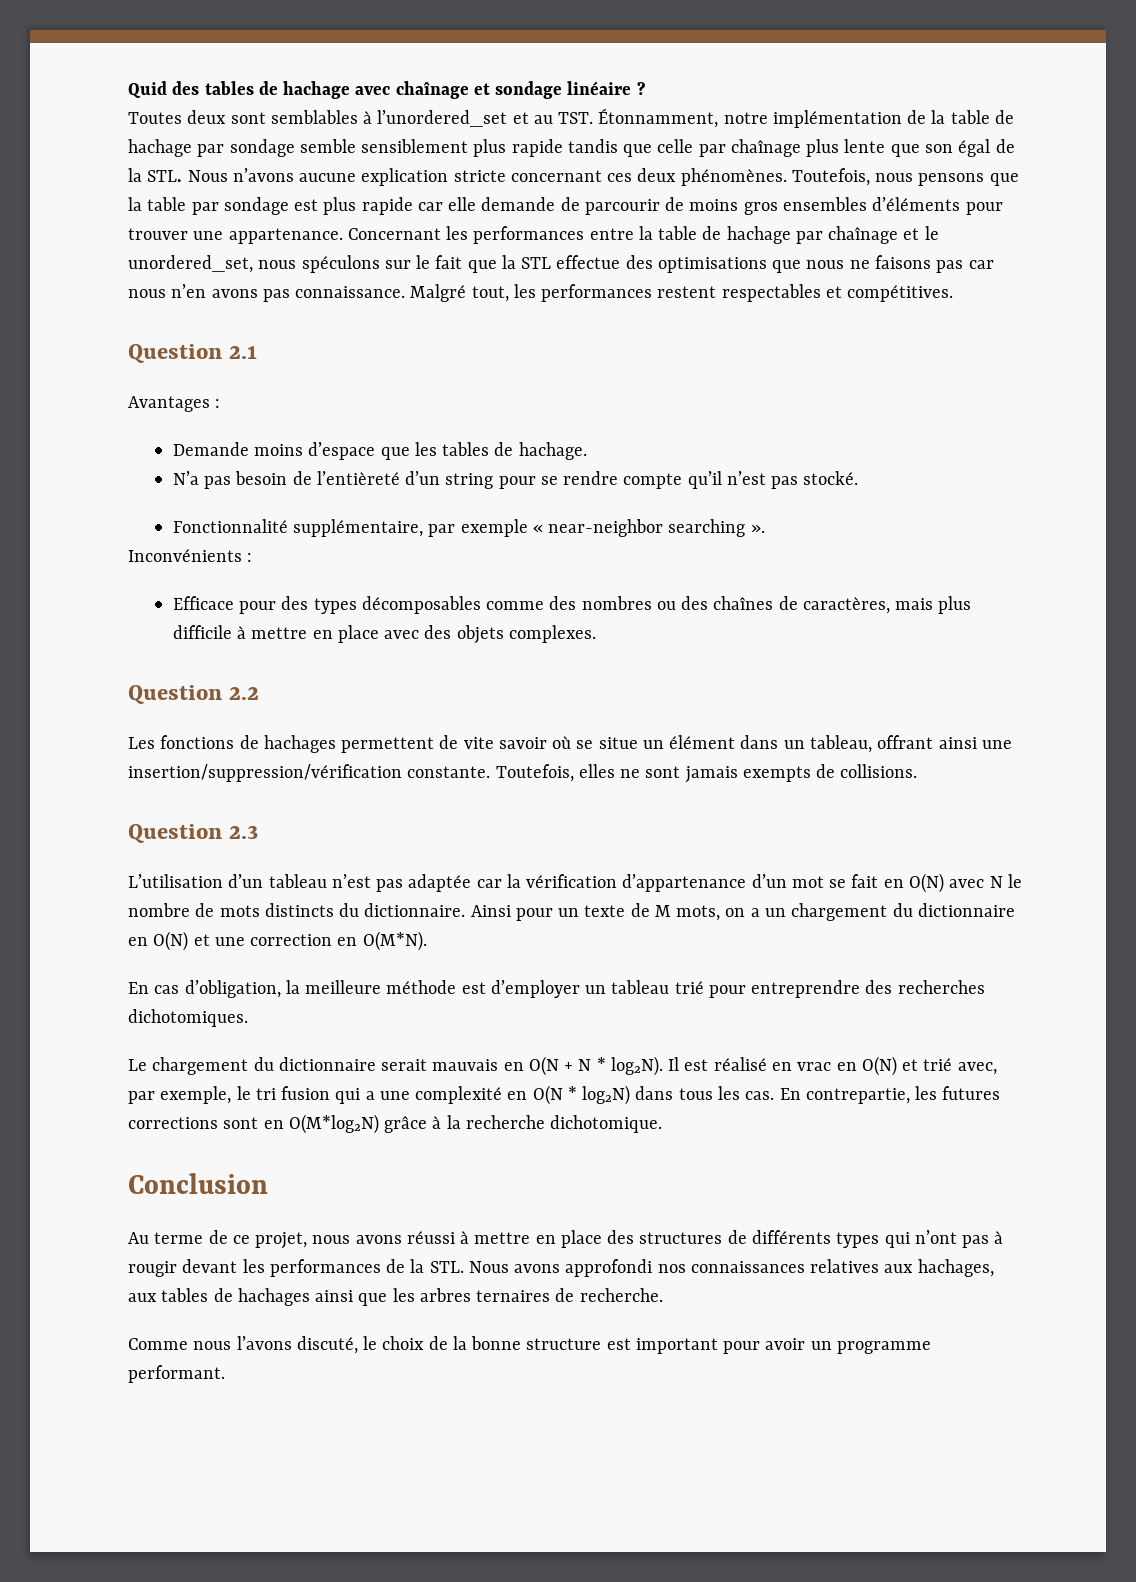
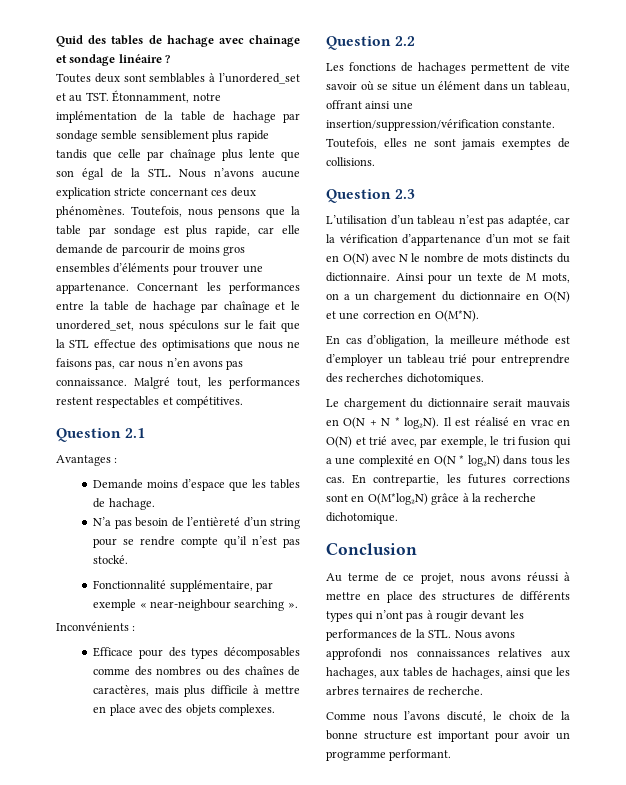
- Toutefois, nous pensons que la table par sondage est plus rapide car elle demande de parcourir de moins gros ensembles d’éléments pour trouver une appartenance.
+ Toutefois, nous pensons que la table par sondage est plus rapide, car elle demande de parcourir de moins gros ensembles d’éléments pour trouver une appartenance.
- Concernant les performances entre la table de hachage par chaînage et le unordered_set, nous spéculons sur le fait que la STL effectue des optimisations que nous ne faisons pas car nous n’en avons pas connaissance.
+ Concernant les performances entre la table de hachage par chaînage et le unordered_set, nous spéculons sur le fait que la STL effectue des optimisations que nous ne faisons pas, car nous n’en avons pas connaissance.
- Fonctionnalité supplémentaire, par exemple « near-neighbor searching ».
+ Fonctionnalité supplémentaire, par exemple « near-neighbour searching ».
- Toutefois, elles ne sont jamais exempts de collisions.
+ Toutefois, elles ne sont jamais exemptes de collisions.
- L’utilisation d’un tableau n’est pas adaptée car la vérification d’appartenance d’un mot se fait en O(N) avec N le nombre de mots distincts du dictionnaire.
+ L’utilisation d’un tableau n’est pas adaptée, car la vérification d’appartenance d’un mot se fait en O(N) avec N le nombre de mots distincts du dictionnaire.
- Au terme de ce projet, nous avons réussi à mettre en place des structures de différents types qui n’ont pas à rougir devant les performances de la STL. Nous avons approfondi nos connaissances relatives aux hachages, aux tables de hachages ainsi que les arbres ternaires de recherche.
+ Au terme de ce projet, nous avons réussi à mettre en place des structures de différents types qui n’ont pas à rougir devant les performances de la STL. Nous avons approfondi nos connaissances relatives aux hachages, aux tables de hachages, ainsi que les arbres ternaires de recherche.

